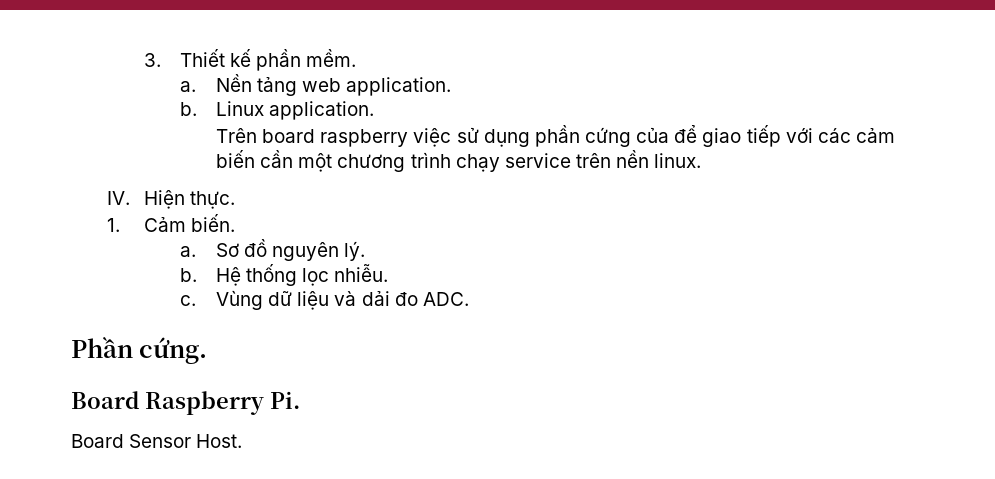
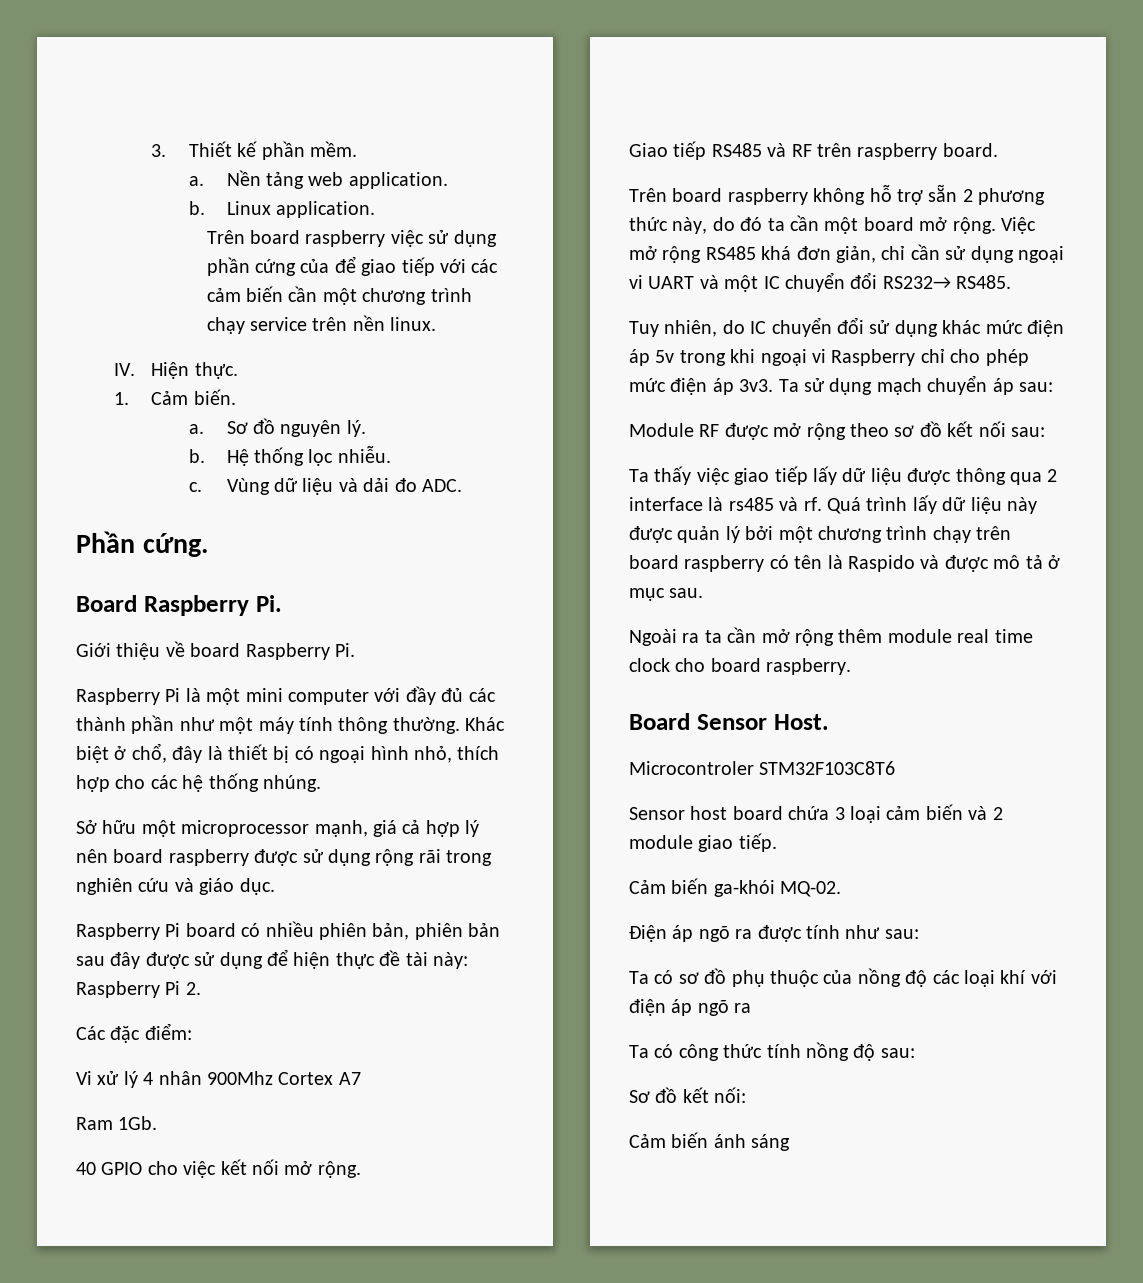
+ Giới thiệu về board Raspberry Pi.
+ Raspberry Pi là một mini computer với đầy đủ các thành phần như một máy tính thông thường. Khác biệt ở chổ, đây là thiết bị có ngoại hình nhỏ, thích hợp cho các hệ thống nhúng.
+ Sở hữu một microprocessor mạnh, giá cả hợp lý nên board raspberry được sử dụng rộng rãi trong nghiên cứu và giáo dục.
+ Raspberry Pi board có nhiều phiên bản, phiên bản sau đây được sử dụng để hiện thực đề tài này: Raspberry Pi 2.
+ Các đặc điểm:
+ Vi xử lý 4 nhân 900Mhz Cortex A7
+ Ram 1Gb.
+ 40 GPIO cho việc kết nối mở rộng.
+ Giao tiếp RS485 và RF trên raspberry board.
+ Trên board raspberry không hỗ trợ sẵn 2 phương thức này, do đó ta cần một board mở rộng. Việc mở rộng RS485 khá đơn giản, chỉ cần sử dụng ngoại vi UART và một IC chuyển đổi RS232→ RS485.
+ Tuy nhiên, do IC chuyển đổi sử dụng khác mức điện áp 5v trong khi ngoại vi Raspberry chỉ cho phép mức điện áp 3v3. Ta sử dụng mạch chuyển áp sau:
+ Module RF được mở rộng theo sơ đồ kết nối sau:
+ Ta thấy việc giao tiếp lấy dữ liệu được thông qua 2 interface là rs485 và rf. Quá trình lấy dữ liệu này được quản lý bởi một chương trình chạy trên board raspberry có tên là Raspido và được mô tả ở mục sau.
+ Ngoài ra ta cần mở rộng thêm module real time clock cho board raspberry.
  Board Sensor Host.
+ Microcontroler STM32F103C8T6
+ Sensor host board chứa 3 loại cảm biến và 2 module giao tiếp.
+ Cảm biến ga-khói MQ-02.
+ Điện áp ngõ ra được tính như sau:
+ Ta có sơ đồ phụ thuộc của nồng độ các loại khí với điện áp ngõ ra
+ Ta có công thức tính nồng độ sau:
+ Sơ đồ kết nối:
+ Cảm biến ánh sáng

